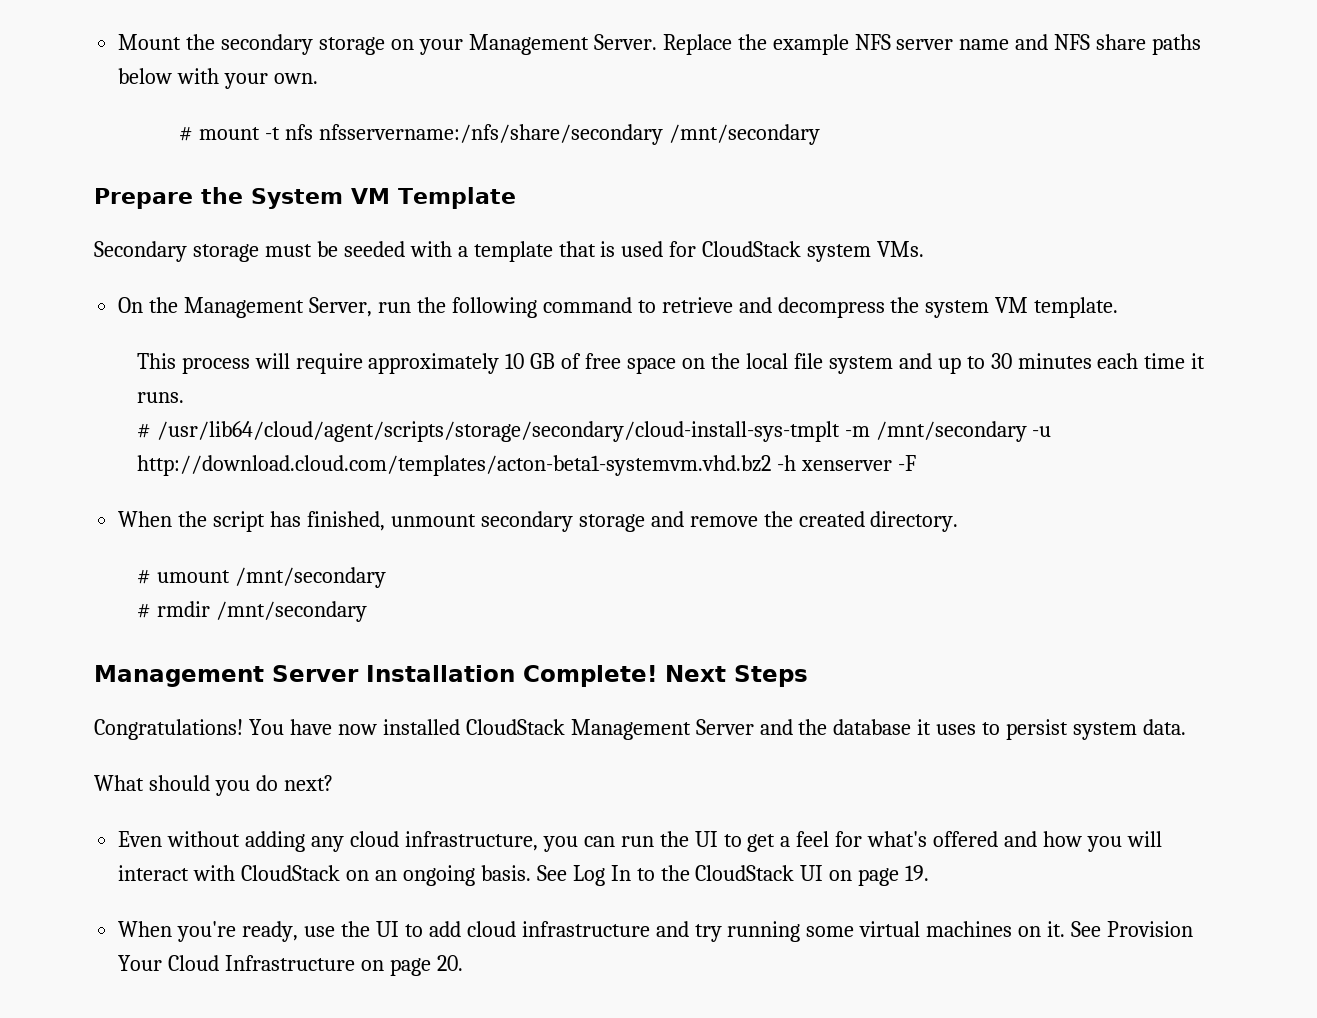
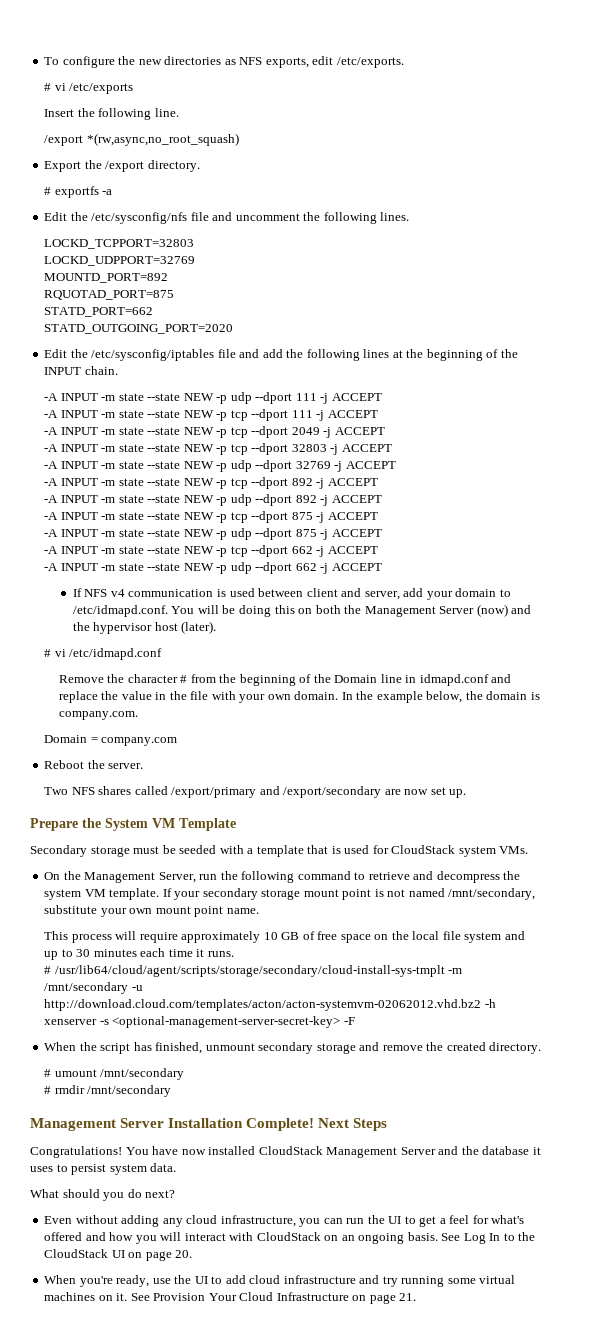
- Mount the secondary storage on your Management Server. Replace the example NFS server name and NFS share paths below with your own.
- # mount -t nfs nfsservername:/nfs/share/secondary /mnt/secondary
+ To configure the new directories as NFS exports, edit /etc/exports.
+ # vi /etc/exports
+ Insert the following line.
+ /export *(rw,async,no_root_squash)
+ Export the /export directory.
+ # exportfs -a
+ Edit the /etc/sysconfig/nfs file and uncomment the following lines.
+ LOCKD_TCPPORT=32803
+ LOCKD_UDPPORT=32769
+ MOUNTD_PORT=892
+ RQUOTAD_PORT=875
+ STATD_PORT=662
+ STATD_OUTGOING_PORT=2020
+ Edit the /etc/sysconfig/iptables file and add the following lines at the beginning of the INPUT chain.
+ -A INPUT -m state --state NEW -p udp --dport 111 -j ACCEPT
+ -A INPUT -m state --state NEW -p tcp --dport 111 -j ACCEPT
+ -A INPUT -m state --state NEW -p tcp --dport 2049 -j ACCEPT
+ -A INPUT -m state --state NEW -p tcp --dport 32803 -j ACCEPT
+ -A INPUT -m state --state NEW -p udp --dport 32769 -j ACCEPT
+ -A INPUT -m state --state NEW -p tcp --dport 892 -j ACCEPT
+ -A INPUT -m state --state NEW -p udp --dport 892 -j ACCEPT
+ -A INPUT -m state --state NEW -p tcp --dport 875 -j ACCEPT
+ -A INPUT -m state --state NEW -p udp --dport 875 -j ACCEPT
+ -A INPUT -m state --state NEW -p tcp --dport 662 -j ACCEPT
+ -A INPUT -m state --state NEW -p udp --dport 662 -j ACCEPT
+ If NFS v4 communication is used between client and server, add your domain to /etc/idmapd.conf. You will be doing this on both the Management Server (now) and the hypervisor host (later).
+ # vi /etc/idmapd.conf
+ Remove the character # from the beginning of the Domain line in idmapd.conf and replace the value in the file with your own domain. In the example below, the domain is company.com.
+ Domain = company.com
+ Reboot the server.
+ Two NFS shares called /export/primary and /export/secondary are now set up.
+ If your secondary storage mount point is not named /mnt/secondary, substitute your own mount point name.
- # /usr/lib64/cloud/agent/scripts/storage/secondary/cloud-install-sys-tmplt -m /mnt/secondary -u http://download.cloud.com/templates/acton-beta1-systemvm.vhd.bz2 -h xenserver -F
+ # /usr/lib64/cloud/agent/scripts/storage/secondary/cloud-install-sys-tmplt -m /mnt/secondary -u http://download.cloud.com/templates/acton/acton-systemvm-02062012.vhd.bz2 -h xenserver -s <optional-management-server-secret-key> -F
- See Log In to the CloudStack UI on page 19.
+ See Log In to the CloudStack UI on page 20.
- See Provision Your Cloud Infrastructure on page 20.
+ See Provision Your Cloud Infrastructure on page 21.

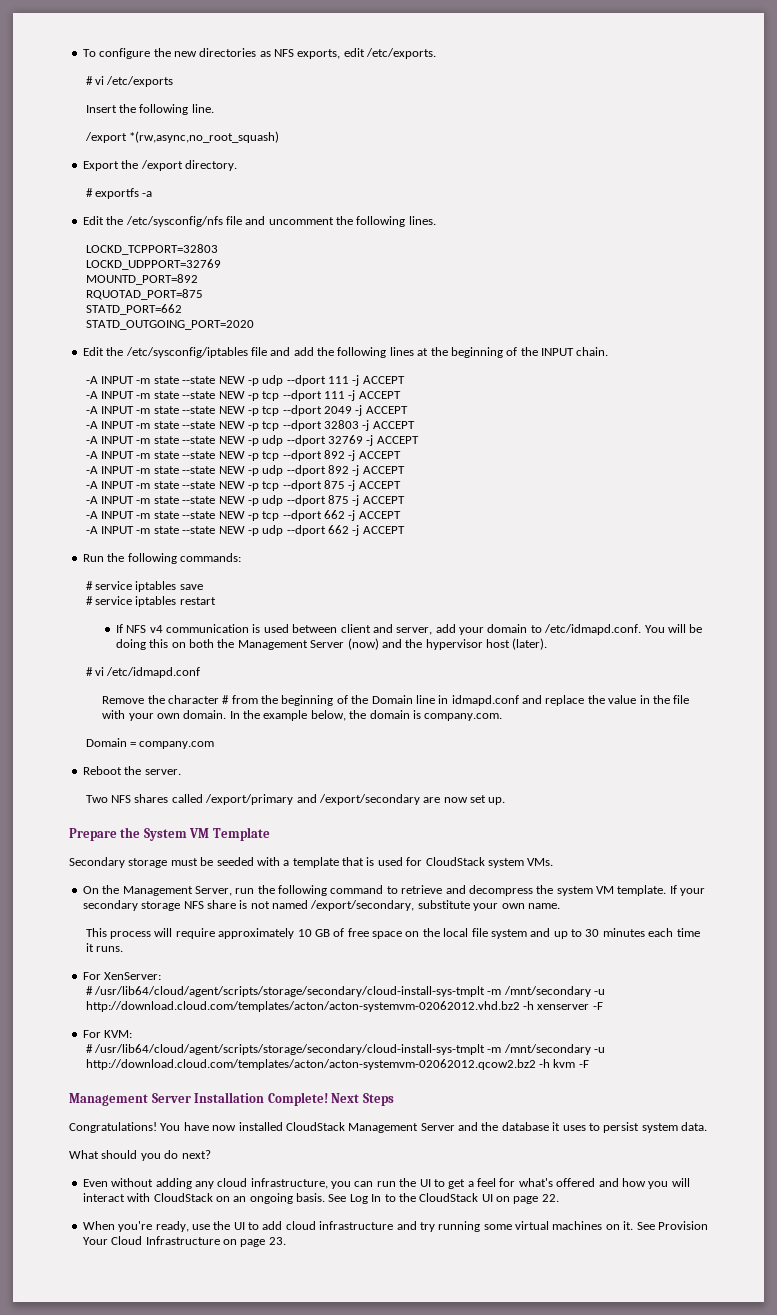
+ Run the following commands:
+ # service iptables save
+ # service iptables restart
- If your secondary storage mount point is not named /mnt/secondary, substitute your own mount point name.
+ If your secondary storage NFS share is not named /export/secondary, substitute your own name.
+ For XenServer:
- # /usr/lib64/cloud/agent/scripts/storage/secondary/cloud-install-sys-tmplt -m /mnt/secondary -u http://download.cloud.com/templates/acton/acton-systemvm-02062012.vhd.bz2 -h xenserver -s <optional-management-server-secret-key> -F
- When the script has finished, unmount secondary storage and remove the created directory.
- # umount /mnt/secondary
- # rmdir /mnt/secondary
+ # /usr/lib64/cloud/agent/scripts/storage/secondary/cloud-install-sys-tmplt -m /mnt/secondary -u http://download.cloud.com/templates/acton/acton-systemvm-02062012.vhd.bz2 -h xenserver -F
+ For KVM:
+ # /usr/lib64/cloud/agent/scripts/storage/secondary/cloud-install-sys-tmplt -m /mnt/secondary -u http://download.cloud.com/templates/acton/acton-systemvm-02062012.qcow2.bz2 -h kvm -F
- See Log In to the CloudStack UI on page 20.
+ See Log In to the CloudStack UI on page 22.
- See Provision Your Cloud Infrastructure on page 21.
+ See Provision Your Cloud Infrastructure on page 23.

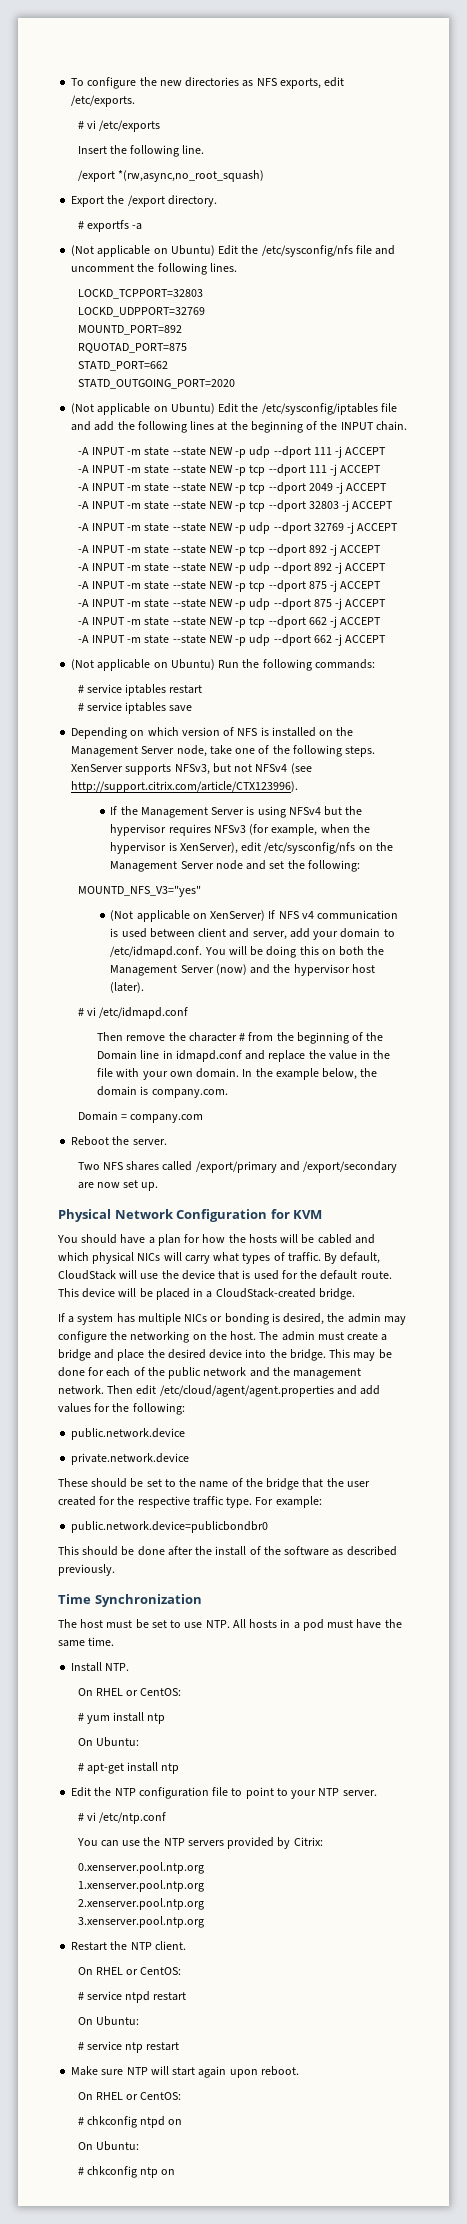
- Edit the /etc/sysconfig/nfs file and uncomment the following lines.
+ (Not applicable on Ubuntu) Edit the /etc/sysconfig/nfs file and uncomment the following lines.
- Edit the /etc/sysconfig/iptables file and add the following lines at the beginning of the INPUT chain.
+ (Not applicable on Ubuntu) Edit the /etc/sysconfig/iptables file and add the following lines at the beginning of the INPUT chain.
- Run the following commands:
+ (Not applicable on Ubuntu) Run the following commands:
+ # service iptables restart
  # service iptables save
- # service iptables restart
- If NFS v4 communication is used between client and server, add your domain to /etc/idmapd.conf. You will be doing this on both the Management Server (now) and the hypervisor host (later).
+ Depending on which version of NFS is installed on the Management Server node, take one of the following steps. XenServer supports NFSv3, but not NFSv4 (see http://support.citrix.com/article/CTX123996).
+ If the Management Server is using NFSv4 but the hypervisor requires NFSv3 (for example, when the hypervisor is XenServer), edit /etc/sysconfig/nfs on the Management Server node and set the following:
+ MOUNTD_NFS_V3="yes"
+ (Not applicable on XenServer) If NFS v4 communication is used between client and server, add your domain to /etc/idmapd.conf. You will be doing this on both the Management Server (now) and the hypervisor host (later).
- Remove the character # from the beginning of the Domain line in idmapd.conf and replace the value in the file with your own domain.
+ Then remove the character # from the beginning of the Domain line in idmapd.conf and replace the value in the file with your own domain.
- Prepare the System VM Template
- Secondary storage must be seeded with a template that is used for CloudStack system VMs.
- On the Management Server, run the following command to retrieve and decompress the system VM template. If your secondary storage NFS share is not named /export/secondary, substitute your own name.
- This process will require approximately 10 GB of free space on the local file system and up to 30 minutes each time it runs.
- For XenServer:
- # /usr/lib64/cloud/agent/scripts/storage/secondary/cloud-install-sys-tmplt -m /mnt/secondary -u http://download.cloud.com/templates/acton/acton-systemvm-02062012.vhd.bz2 -h xenserver -F
- For KVM:
- # /usr/lib64/cloud/agent/scripts/storage/secondary/cloud-install-sys-tmplt -m /mnt/secondary -u http://download.cloud.com/templates/acton/acton-systemvm-02062012.qcow2.bz2 -h kvm -F
- Management Server Installation Complete! Next Steps
- Congratulations! You have now installed CloudStack Management Server and the database it uses to persist system data.
- What should you do next?
- Even without adding any cloud infrastructure, you can run the UI to get a feel for what's offered and how you will interact with CloudStack on an ongoing basis. See Log In to the CloudStack UI on page 22.
- When you're ready, use the UI to add cloud infrastructure and try running some virtual machines on it. See Provision Your Cloud Infrastructure on page 23.
+ Physical Network Configuration for KVM
+ You should have a plan for how the hosts will be cabled and which physical NICs will carry what types of traffic. By default, CloudStack will use the device that is used for the default route. This device will be placed in a CloudStack-created bridge.
+ If a system has multiple NICs or bonding is desired, the admin may configure the networking on the host. The admin must create a bridge and place the desired device into the bridge. This may be done for each of the public network and the management network. Then edit /etc/cloud/agent/agent.properties and add values for the following:
+ public.network.device
+ private.network.device
+ These should be set to the name of the bridge that the user created for the respective traffic type. For example:
+ public.network.device=publicbondbr0
+ This should be done after the install of the software as described previously.
+ Time Synchronization
+ The host must be set to use NTP. All hosts in a pod must have the same time.
+ Install NTP.
+ On RHEL or CentOS:
+ # yum install ntp
+ On Ubuntu:
+ # apt-get install ntp
+ Edit the NTP configuration file to point to your NTP server.
+ # vi /etc/ntp.conf
+ You can use the NTP servers provided by Citrix:
+ 0.xenserver.pool.ntp.org
+ 1.xenserver.pool.ntp.org
+ 2.xenserver.pool.ntp.org
+ 3.xenserver.pool.ntp.org
+ Restart the NTP client.
+ On RHEL or CentOS:
+ # service ntpd restart
+ On Ubuntu:
+ # service ntp restart
+ Make sure NTP will start again upon reboot.
+ On RHEL or CentOS:
+ # chkconfig ntpd on
+ On Ubuntu:
+ # chkconfig ntp on

